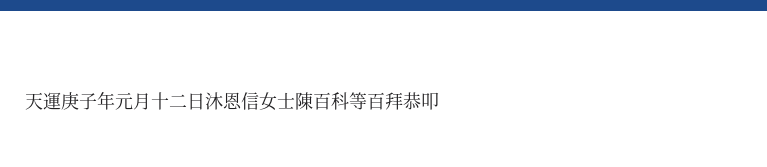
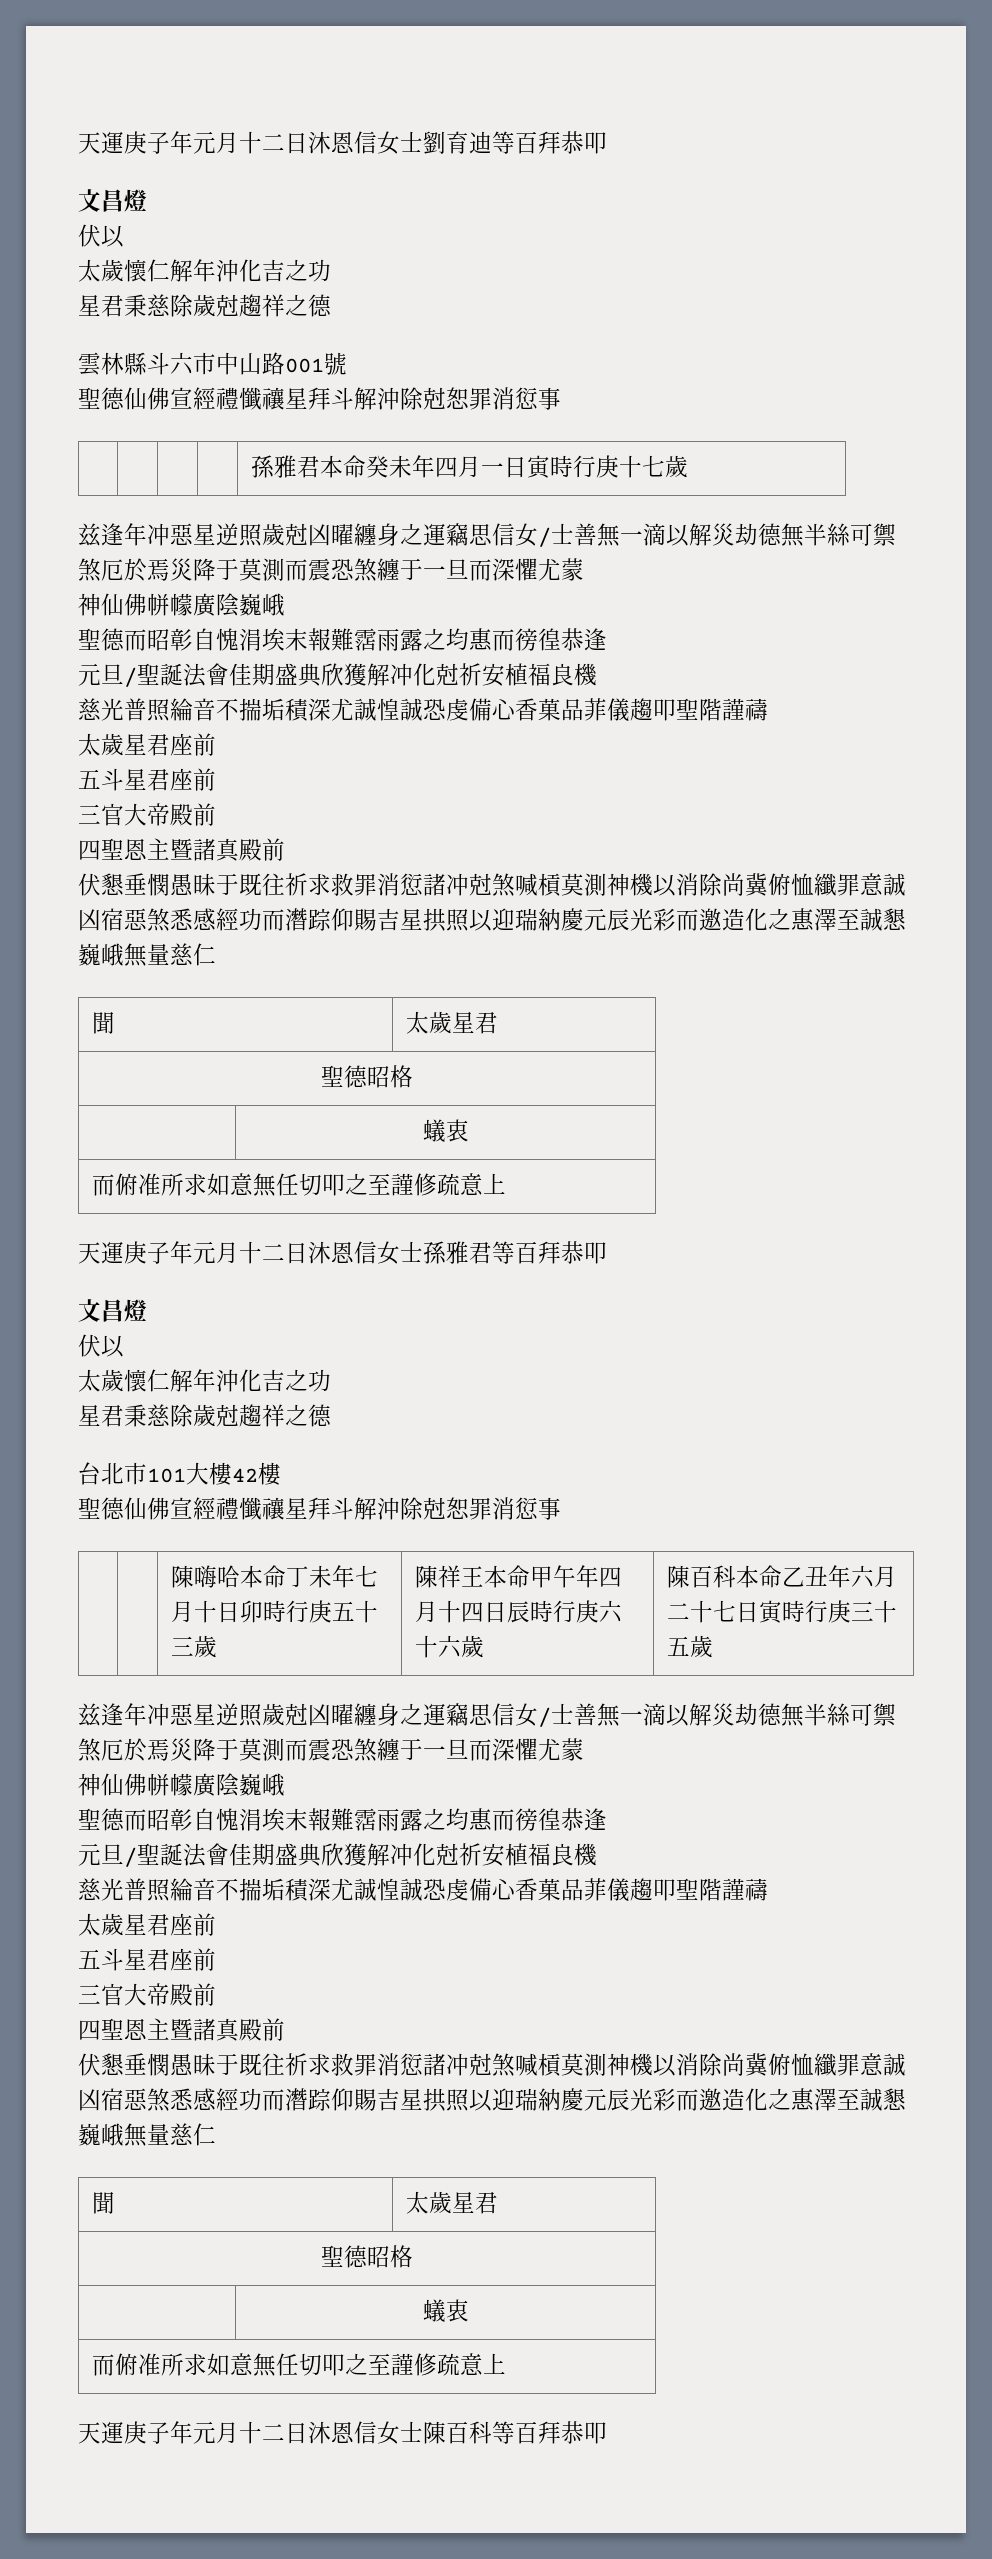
+ 天運庚子年元月十二日沐恩信女士劉育迪等百拜恭叩
+ 文昌燈
+ 伏以
+ 太歲懷仁解年沖化吉之功
+ 星君秉慈除歲尅趨祥之德
+ 雲林縣斗六市中山路001號
+ 聖德仙佛宣經禮懺禳星拜斗解沖除尅恕罪消愆事
+ | | | | 孫雅君本命癸未年四月一日寅時行庚十七歲
+ 兹逢年冲惡星逆照歲尅凶曜纏身之運竊思信女/士善無一滴以解災劫德無半絲可禦煞厄於焉災降于莫測而震恐煞纏于一旦而深懼尤蒙
+ 神仙佛帡幪廣陰巍峨
+ 聖德而昭彰自愧涓埃末報難霑雨露之均惠而徬徨恭逢
+ 元旦/聖誕法會佳期盛典欣獲解冲化尅祈安植福良機
+ 慈光普照綸音不揣垢積深尤誠惶誠恐虔備心香菓品菲儀趨叩聖階謹禱
+ 太歲星君座前
+ 五斗星君座前
+ 三官大帝殿前
+ 四聖恩主暨諸真殿前
+ 伏懇垂憫愚昧于既往祈求救罪消愆諸冲尅煞喊槓莫測神機以消除尚冀俯恤纖罪意誠凶宿惡煞悉感經功而潛踪仰賜吉星拱照以迎瑞納慶元辰光彩而邀造化之惠澤至誠懇巍峨無量慈仁
+ 聞 | 太歲星君
+ 聖德昭格
+ | 蟻衷
+ 而俯准所求如意無任切叩之至謹修疏意上
+ 天運庚子年元月十二日沐恩信女士孫雅君等百拜恭叩
+ 文昌燈
+ 伏以
+ 太歲懷仁解年沖化吉之功
+ 星君秉慈除歲尅趨祥之德
+ 台北市101大樓42樓
+ 聖德仙佛宣經禮懺禳星拜斗解沖除尅恕罪消愆事
+ | | 陳嗨哈本命丁未年七月十日卯時行庚五十三歲 | 陳祥王本命甲午年四月十四日辰時行庚六十六歲 | 陳百科本命乙丑年六月二十七日寅時行庚三十五歲
+ 兹逢年冲惡星逆照歲尅凶曜纏身之運竊思信女/士善無一滴以解災劫德無半絲可禦煞厄於焉災降于莫測而震恐煞纏于一旦而深懼尤蒙
+ 神仙佛帡幪廣陰巍峨
+ 聖德而昭彰自愧涓埃末報難霑雨露之均惠而徬徨恭逢
+ 元旦/聖誕法會佳期盛典欣獲解冲化尅祈安植福良機
+ 慈光普照綸音不揣垢積深尤誠惶誠恐虔備心香菓品菲儀趨叩聖階謹禱
+ 太歲星君座前
+ 五斗星君座前
+ 三官大帝殿前
+ 四聖恩主暨諸真殿前
+ 伏懇垂憫愚昧于既往祈求救罪消愆諸冲尅煞喊槓莫測神機以消除尚冀俯恤纖罪意誠凶宿惡煞悉感經功而潛踪仰賜吉星拱照以迎瑞納慶元辰光彩而邀造化之惠澤至誠懇巍峨無量慈仁
+ 聞 | 太歲星君
+ 聖德昭格
+ | 蟻衷
+ 而俯准所求如意無任切叩之至謹修疏意上

